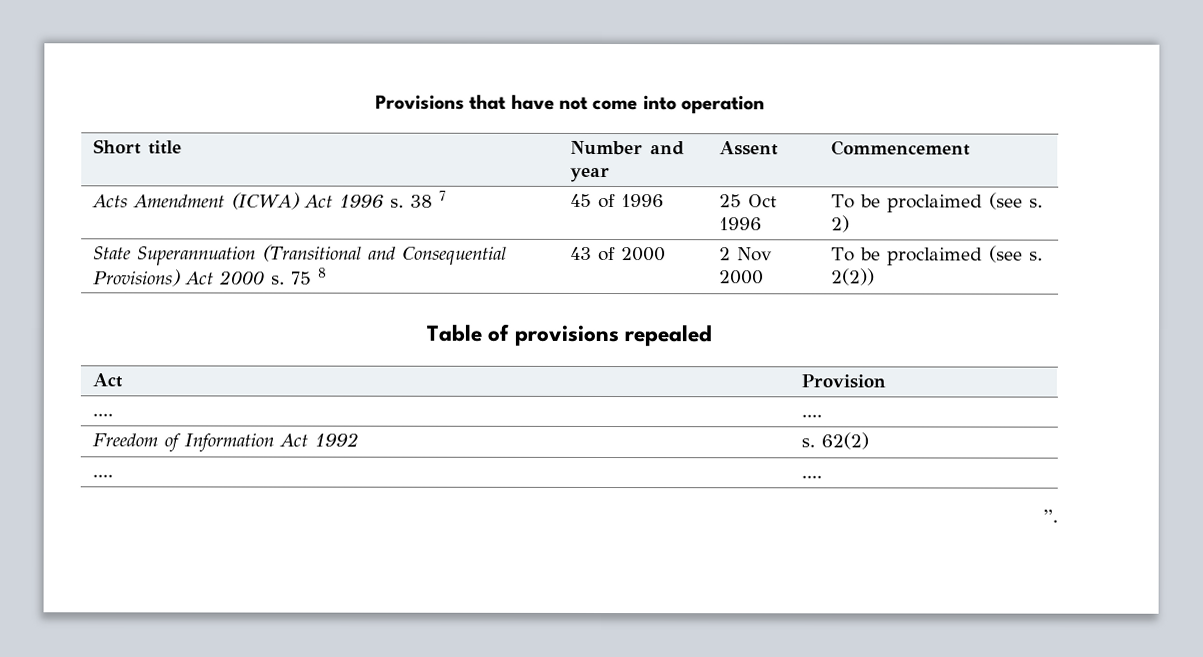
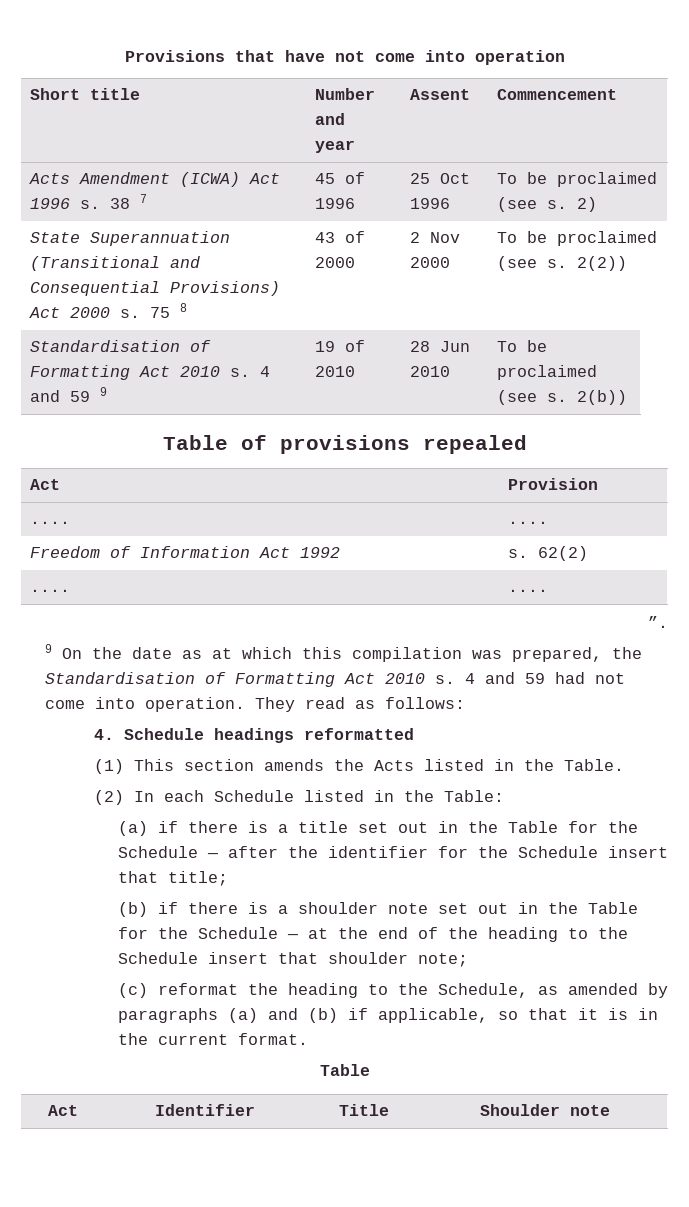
+ Standardisation of Formatting Act 2010 s. 4 and 59 9 | 19 of 2010 | 28 Jun 2010 | To be proclaimed (see s. 2(b))
+ 9 On the date as at which this compilation was prepared, the Standardisation of Formatting Act 2010 s. 4 and 59 had not come into operation. They read as follows:
+ 4. Schedule headings reformatted
+ (1) This section amends the Acts listed in the Table.
+ (2) In each Schedule listed in the Table:
+ (a) if there is a title set out in the Table for the Schedule — after the identifier for the Schedule insert that title;
+ (b) if there is a shoulder note set out in the Table for the Schedule — at the end of the heading to the Schedule insert that shoulder note;
+ (c) reformat the heading to the Schedule, as amended by paragraphs (a) and (b) if applicable, so that it is in the current format.
+ Table
+ Act | Identifier | Title | Shoulder note

